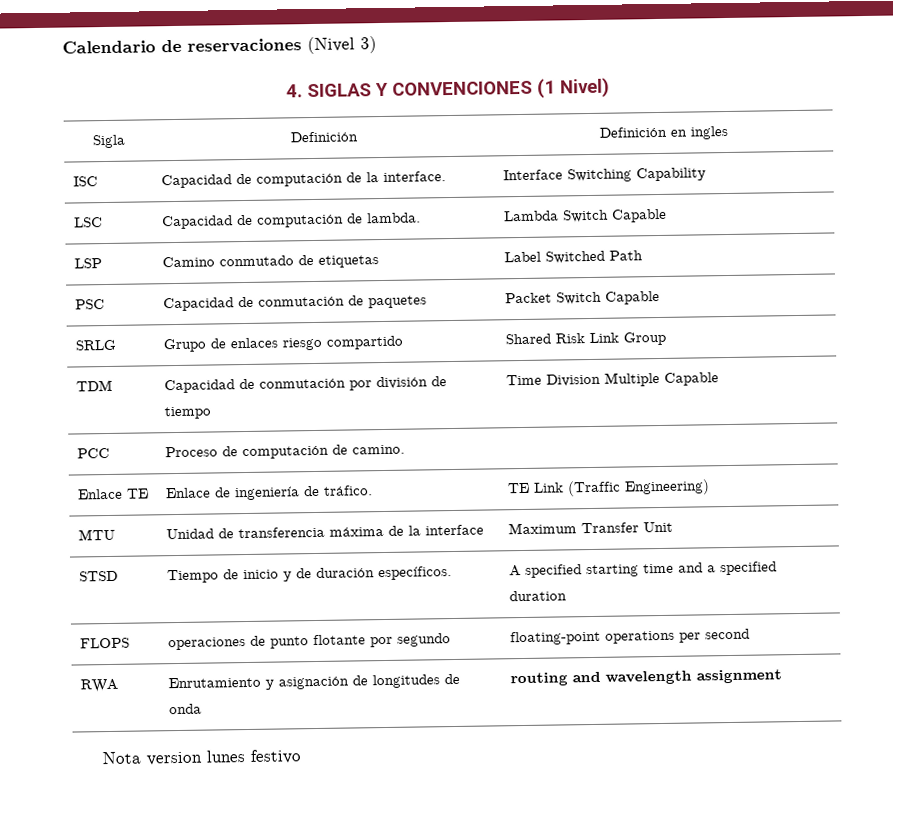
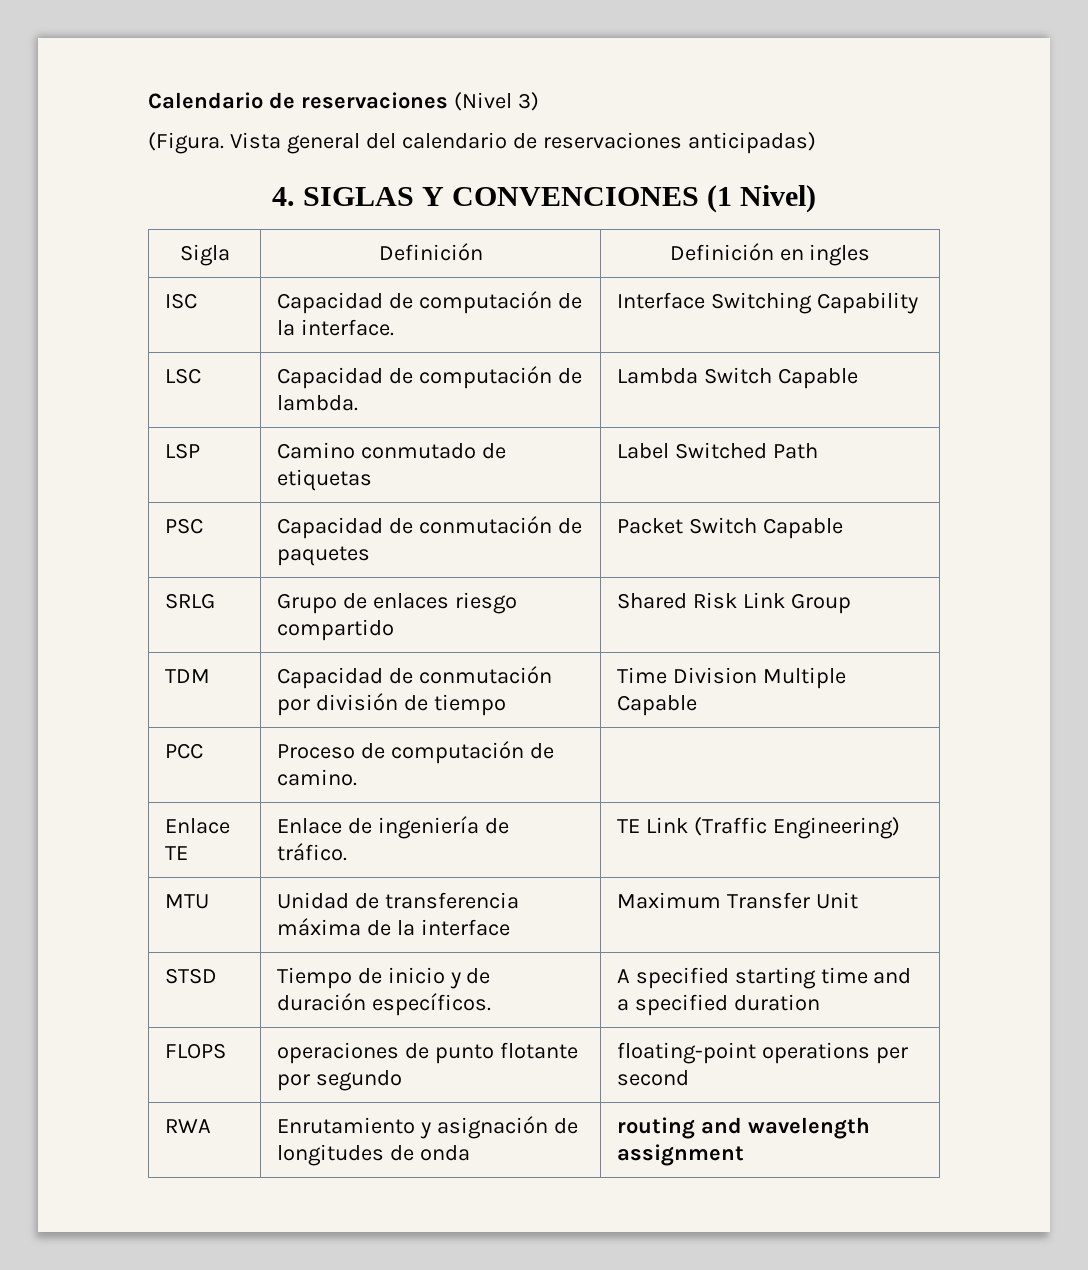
+ (Figura. Vista general del calendario de reservaciones anticipadas)
- Nota version lunes festivo

